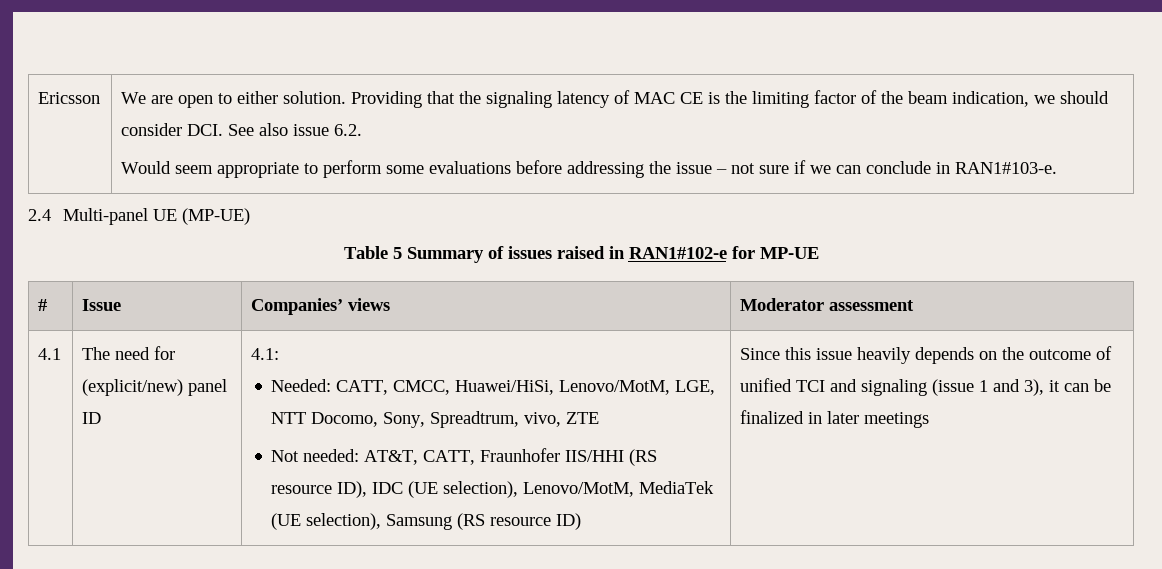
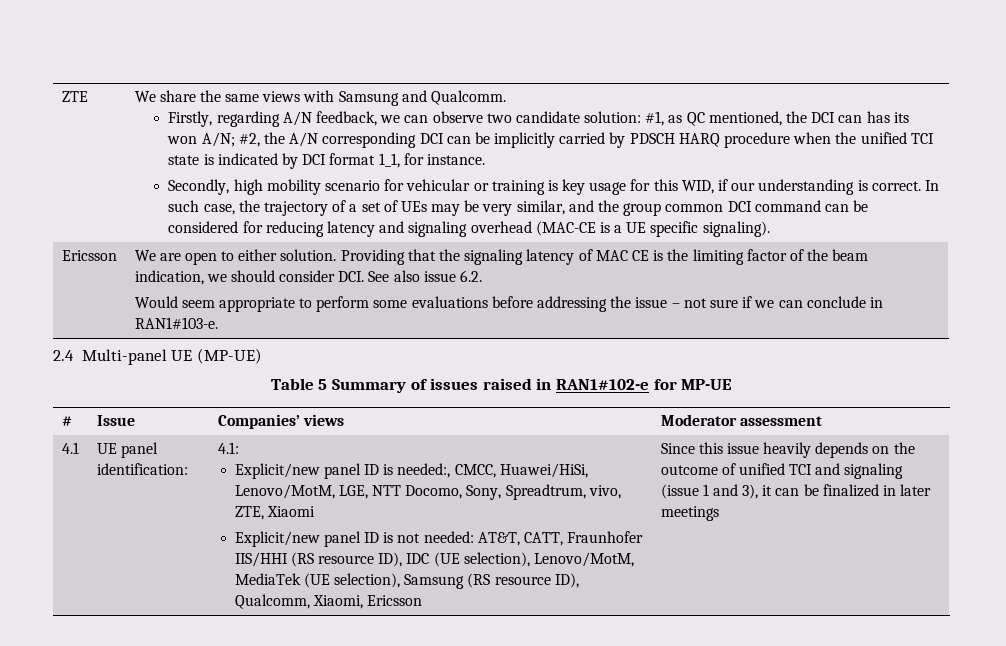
+ ZTE | We share the same views with Samsung and Qualcomm.
+ Firstly, regarding A/N feedback, we can observe two candidate solution: #1, as QC mentioned, the DCI can has its won A/N; #2, the A/N corresponding DCI can be implicitly carried by PDSCH HARQ procedure when the unified TCI state is indicated by DCI format 1_1, for instance.
+ Secondly, high mobility scenario for vehicular or training is key usage for this WID, if our understanding is correct. In such case, the trajectory of a set of UEs may be very similar, and the group common DCI command can be considered for reducing latency and signaling overhead (MAC-CE is a UE specific signaling).
- The need for (explicit/new) panel ID | 4.1:
- Needed: CATT, CMCC, Huawei/HiSi, Lenovo/MotM, LGE, NTT Docomo, Sony, Spreadtrum, vivo, ZTE
- Not needed: AT&T, CATT, Fraunhofer IIS/HHI (RS resource ID), IDC (UE selection), Lenovo/MotM, MediaTek (UE selection), Samsung (RS resource ID)
+ UE panel identification: | 4.1:
+ Explicit/new panel ID is needed:, CMCC, Huawei/HiSi, Lenovo/MotM, LGE, NTT Docomo, Sony, Spreadtrum, vivo, ZTE, Xiaomi
+ Explicit/new panel ID is not needed: AT&T, CATT, Fraunhofer IIS/HHI (RS resource ID), IDC (UE selection), Lenovo/MotM, MediaTek (UE selection), Samsung (RS resource ID), Qualcomm, Xiaomi, Ericsson

